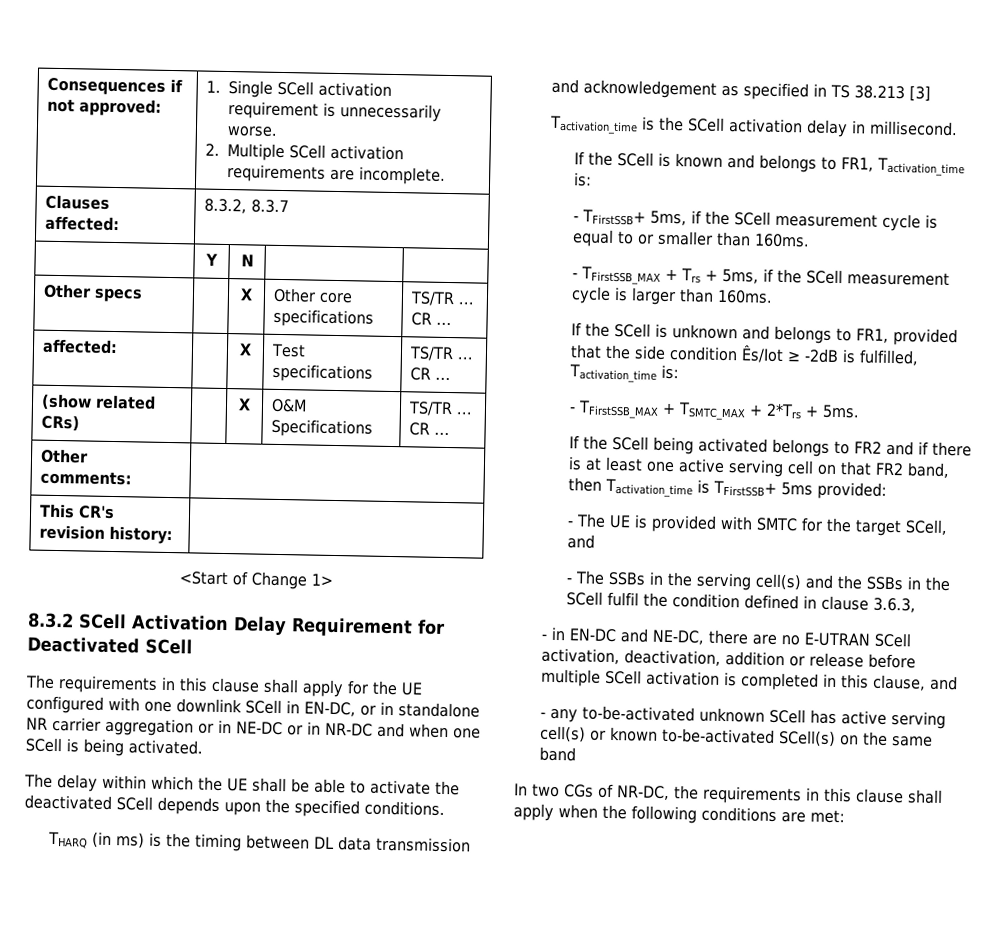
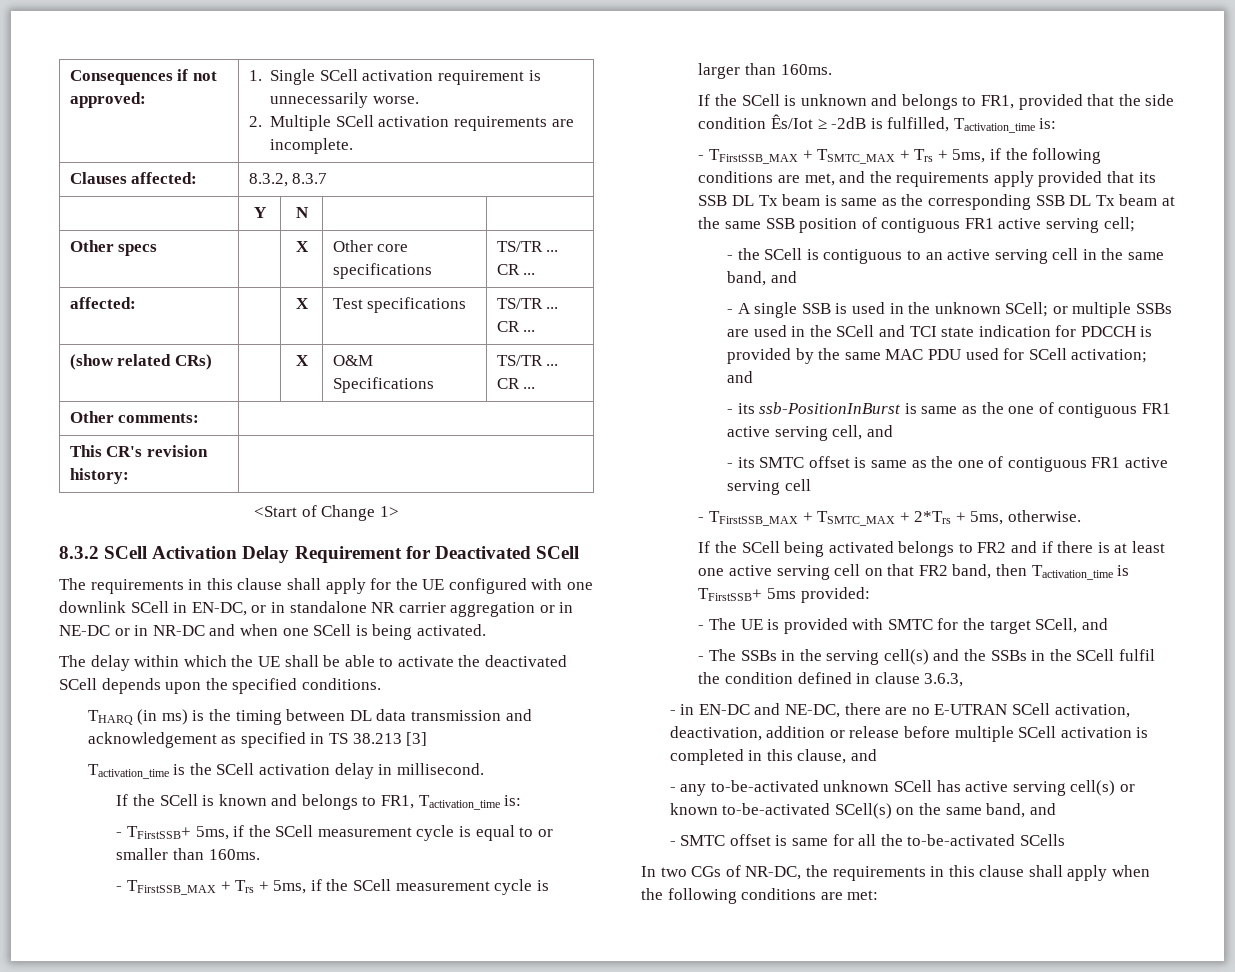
+ - TFirstSSB_MAX + TSMTC_MAX + Trs + 5ms, if the following conditions are met, and the requirements apply provided that its SSB DL Tx beam is same as the corresponding SSB DL Tx beam at the same SSB position of contiguous FR1 active serving cell;
+ - the SCell is contiguous to an active serving cell in the same band, and
+ - A single SSB is used in the unknown SCell; or multiple SSBs are used in the SCell and TCI state indication for PDCCH is provided by the same MAC PDU used for SCell activation; and
+ - its ssb-PositionInBurst is same as the one of contiguous FR1 active serving cell, and
+ - its SMTC offset is same as the one of contiguous FR1 active serving cell
- - TFirstSSB_MAX + TSMTC_MAX + 2*Trs + 5ms.
+ - TFirstSSB_MAX + TSMTC_MAX + 2*Trs + 5ms, otherwise.
- - any to-be-activated unknown SCell has active serving cell(s) or known to-be-activated SCell(s) on the same band
+ - any to-be-activated unknown SCell has active serving cell(s) or known to-be-activated SCell(s) on the same band, and
+ - SMTC offset is same for all the to-be-activated SCells

